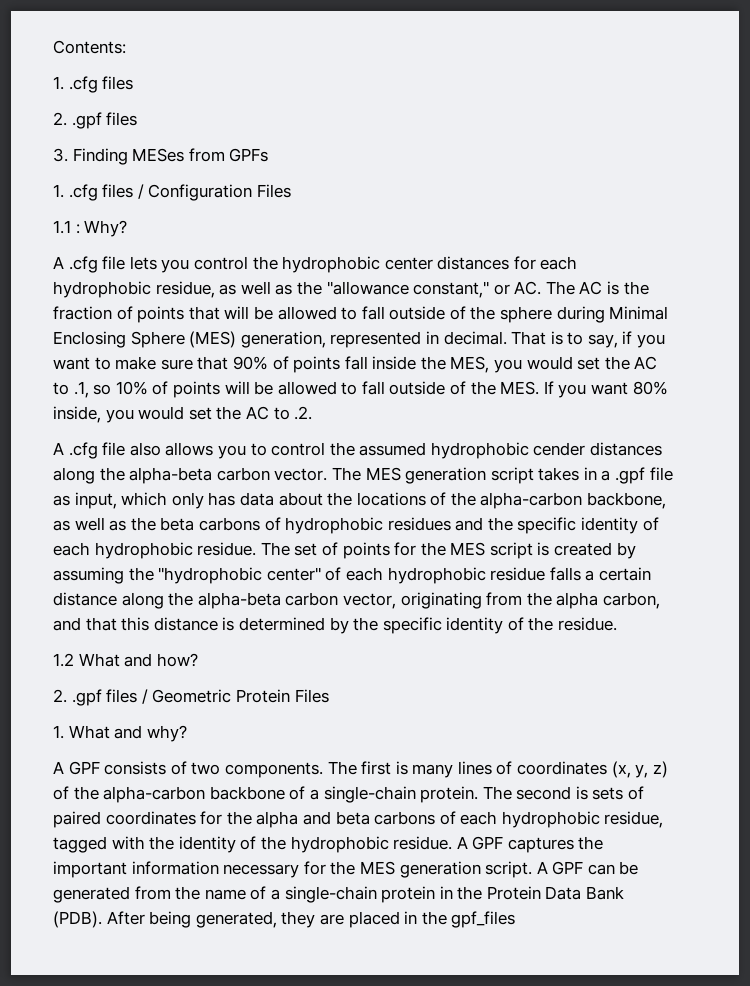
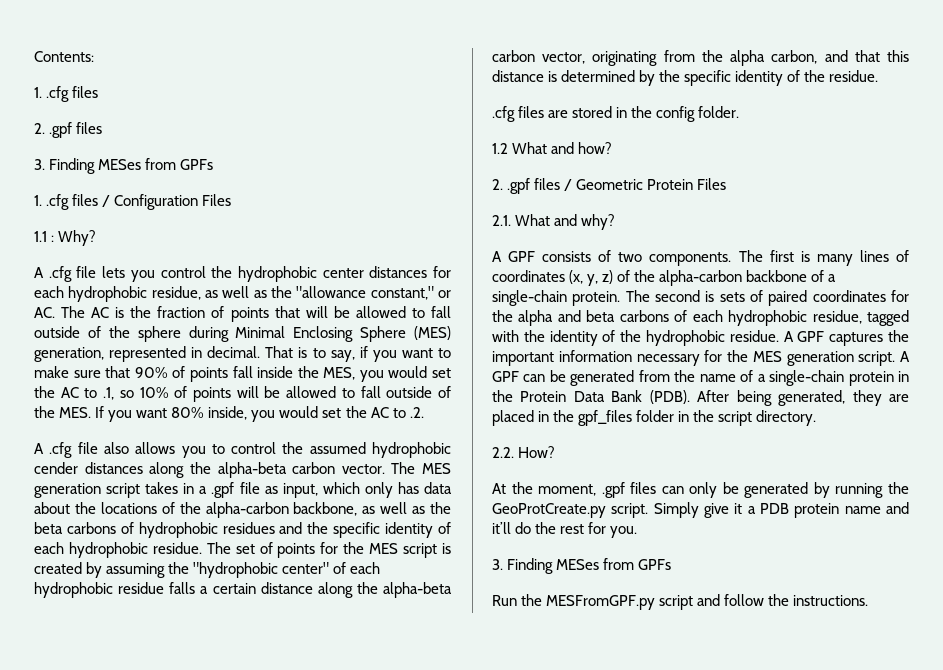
+ .cfg files are stored in the config folder.
- 1. What and why?
+ 2.1. What and why?
- After being generated, they are placed in the gpf_files
+ After being generated, they are placed in the gpf_files folder in the script directory.
+ 2.2. How?
+ At the moment, .gpf files can only be generated by running the GeoProtCreate.py script. Simply give it a PDB protein name and it’ll do the rest for you.
+ 3. Finding MESes from GPFs
+ Run the MESFromGPF.py script and follow the instructions.

